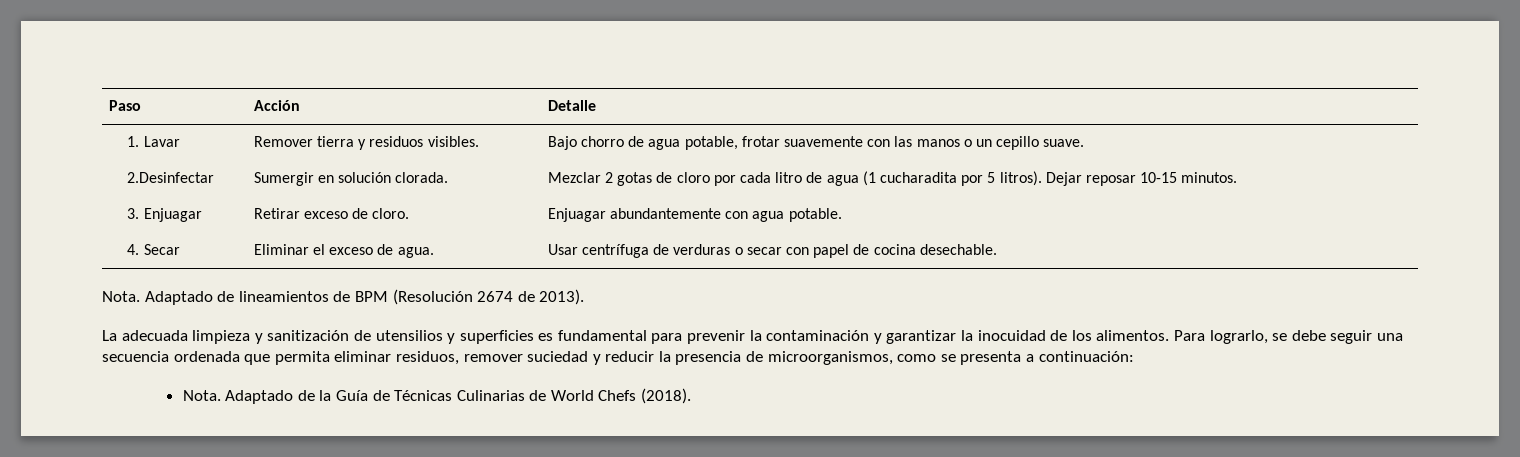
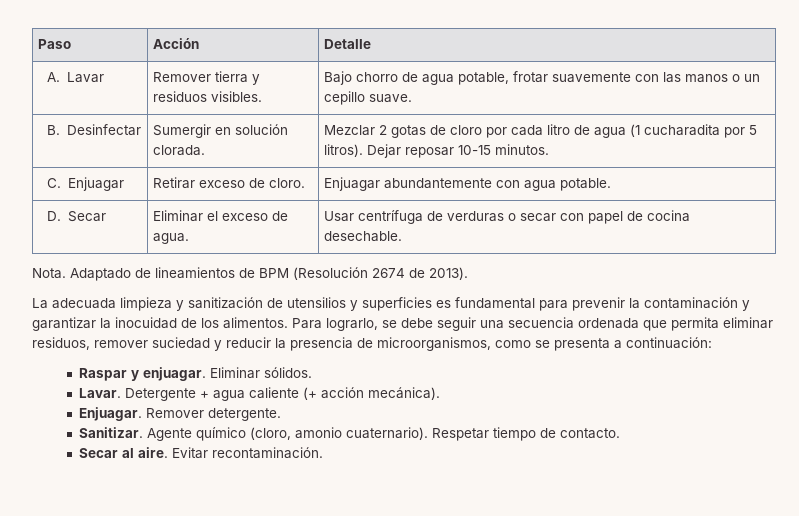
- 1. Lavar | Remover tierra y residuos visibles. | Bajo chorro de agua potable, frotar suavemente con las manos o un cepillo suave.
+ A. Lavar | Remover tierra y residuos visibles. | Bajo chorro de agua potable, frotar suavemente con las manos o un cepillo suave.
- 2.Desinfectar | Sumergir en solución clorada. | Mezclar 2 gotas de cloro por cada litro de agua (1 cucharadita por 5 litros). Dejar reposar 10-15 minutos.
+ B. Desinfectar | Sumergir en solución clorada. | Mezclar 2 gotas de cloro por cada litro de agua (1 cucharadita por 5 litros). Dejar reposar 10-15 minutos.
- 3. Enjuagar | Retirar exceso de cloro. | Enjuagar abundantemente con agua potable.
+ C. Enjuagar | Retirar exceso de cloro. | Enjuagar abundantemente con agua potable.
- 4. Secar | Eliminar el exceso de agua. | Usar centrífuga de verduras o secar con papel de cocina desechable.
+ D. Secar | Eliminar el exceso de agua. | Usar centrífuga de verduras o secar con papel de cocina desechable.
- Nota. Adaptado de la Guía de Técnicas Culinarias de World Chefs (2018).
+ Raspar y enjuagar. Eliminar sólidos.
+ Lavar. Detergente + agua caliente (+ acción mecánica).
+ Enjuagar. Remover detergente.
+ Sanitizar. Agente químico (cloro, amonio cuaternario). Respetar tiempo de contacto.
+ Secar al aire. Evitar recontaminación.

